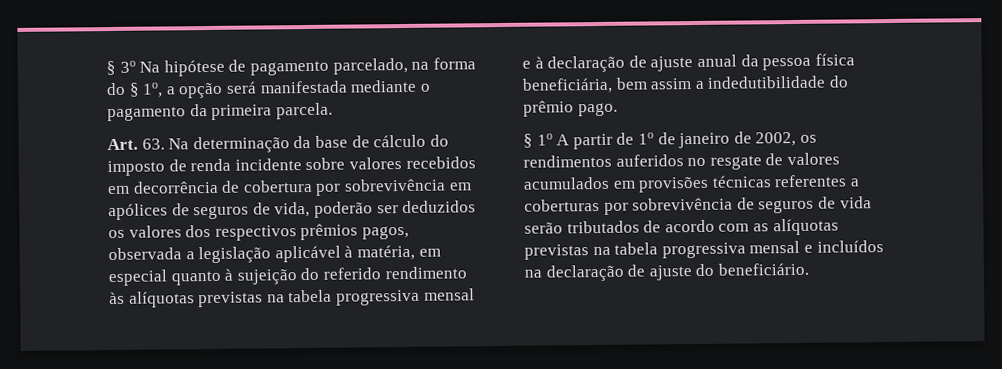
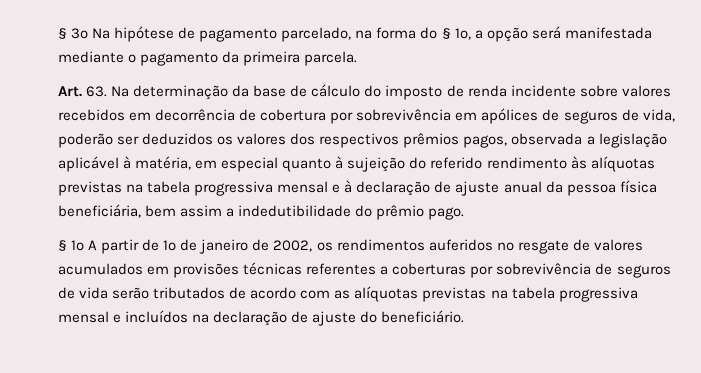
- § 3o Na hipótese de pagamento parcelado, na forma do § 1o, a opção será manifestada mediante o pagamento da primeira parcela.
+ § 3º Na hipótese de pagamento parcelado, na forma do § 1º, a opção será manifestada mediante o pagamento da primeira parcela.
- § 1o A partir de 1o de janeiro de 2002, os rendimentos auferidos no resgate de valores acumulados em provisões técnicas referentes a coberturas por sobrevivência de seguros de vida serão tributados de acordo com as alíquotas previstas na tabela progressiva mensal e incluídos na declaração de ajuste do beneficiário.
+ § 1º A partir de 1º de janeiro de 2002, os rendimentos auferidos no resgate de valores acumulados em provisões técnicas referentes a coberturas por sobrevivência de seguros de vida serão tributados de acordo com as alíquotas previstas na tabela progressiva mensal e incluídos na declaração de ajuste do beneficiário.

